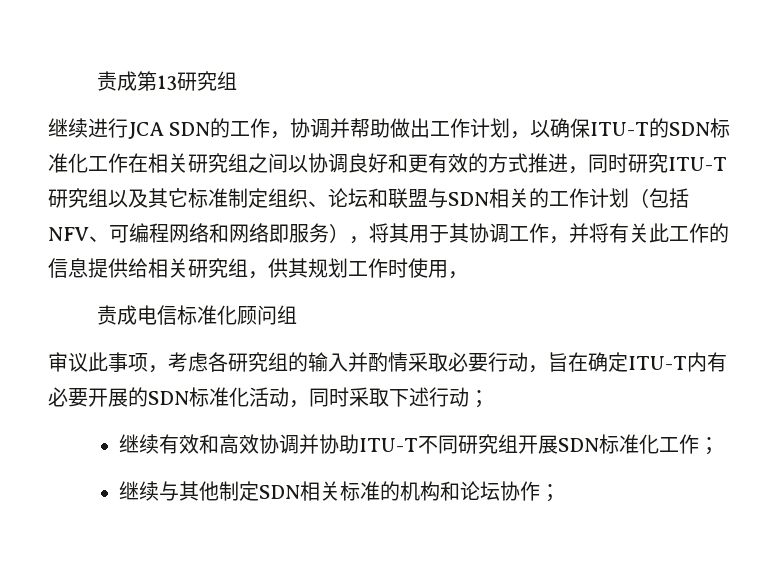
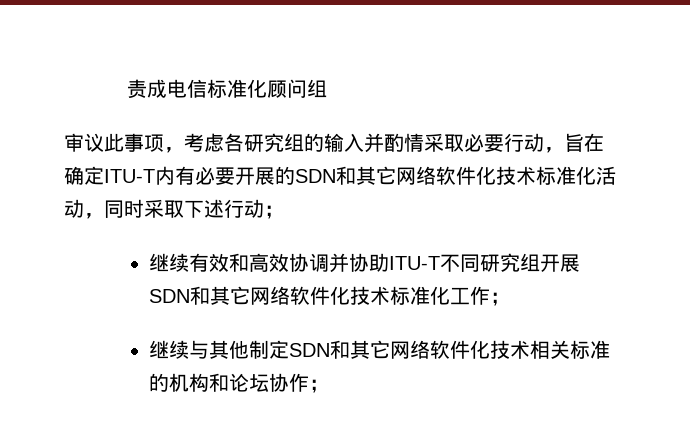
- 责成第13研究组
- 继续进行JCA SDN的工作，协调并帮助做出工作计划，以确保ITU-T的SDN标准化工作在相关研究组之间以协调良好和更有效的方式推进，同时研究ITU-T研究组以及其它标准制定组织、论坛和联盟与SDN相关的工作计划（包括NFV、可编程网络和网络即服务），将其用于其协调工作，并将有关此工作的信息提供给相关研究组，供其规划工作时使用，
- 审议此事项，考虑各研究组的输入并酌情采取必要行动，旨在确定ITU-T内有必要开展的SDN标准化活动，同时采取下述行动；
+ 审议此事项，考虑各研究组的输入并酌情采取必要行动，旨在确定ITU-T内有必要开展的SDN和其它网络软件化技术标准化活动，同时采取下述行动；
- 继续有效和高效协调并协助ITU-T不同研究组开展SDN标准化工作；
+ 继续有效和高效协调并协助ITU-T不同研究组开展SDN和其它网络软件化技术标准化工作；
- 继续与其他制定SDN相关标准的机构和论坛协作；
+ 继续与其他制定SDN和其它网络软件化技术相关标准的机构和论坛协作；

